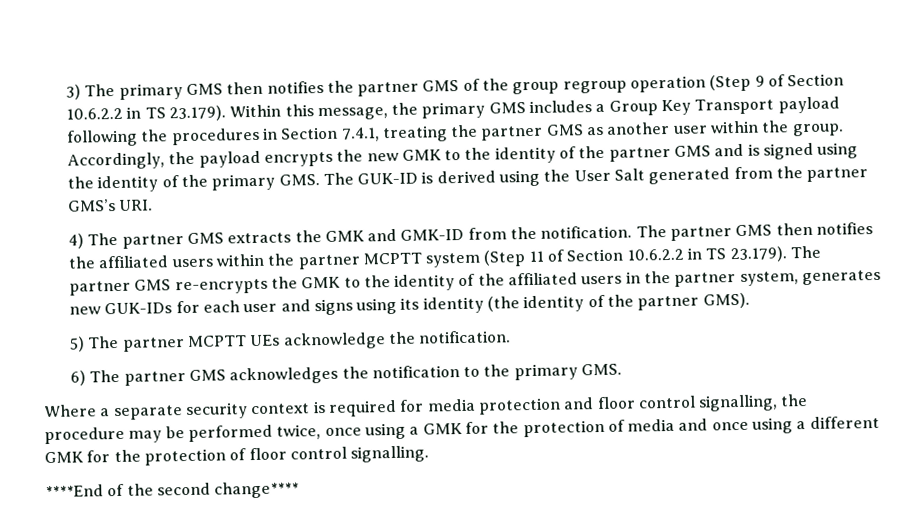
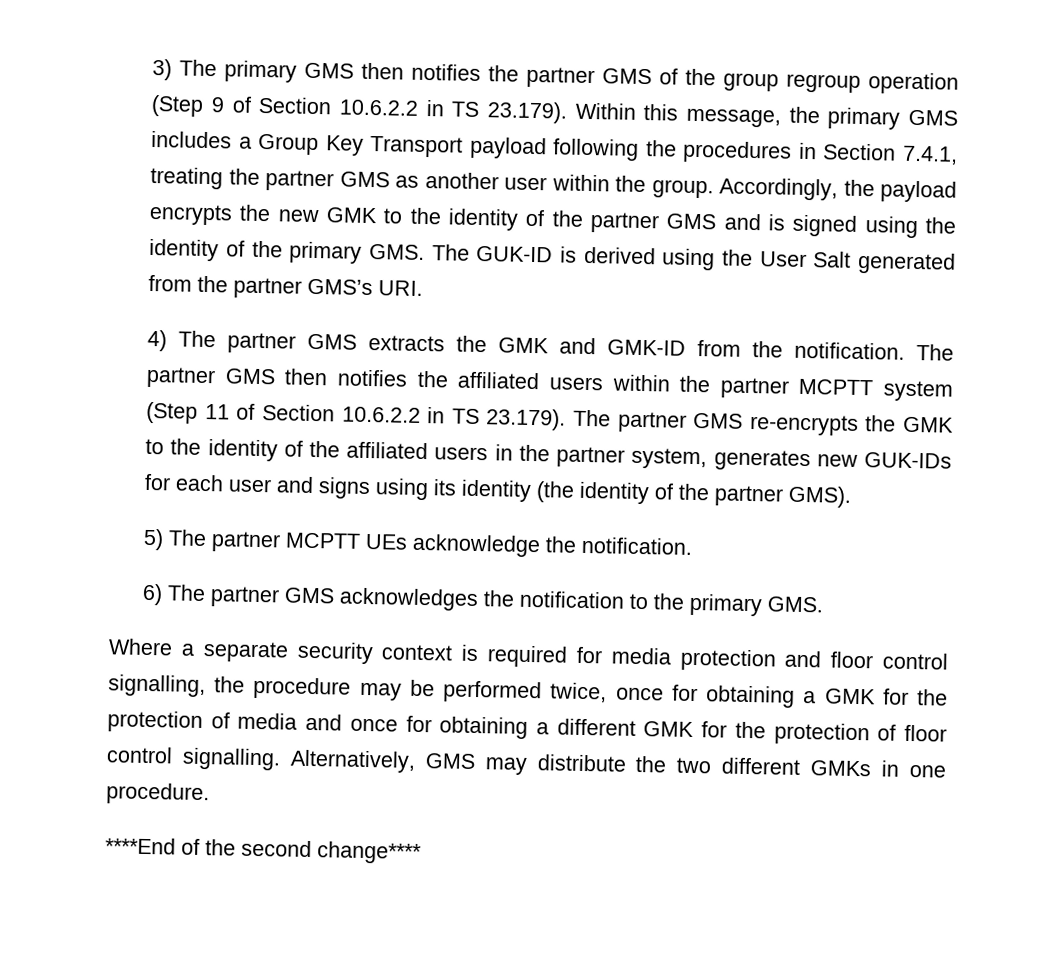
- Where a separate security context is required for media protection and floor control signalling, the procedure may be performed twice, once using a GMK for the protection of media and once using a different GMK for the protection of floor control signalling.
+ Where a separate security context is required for media protection and floor control signalling, the procedure may be performed twice, once for obtaining a GMK for the protection of media and once for obtaining a different GMK for the protection of floor control signalling. Alternatively, GMS may distribute the two different GMKs in one procedure.

